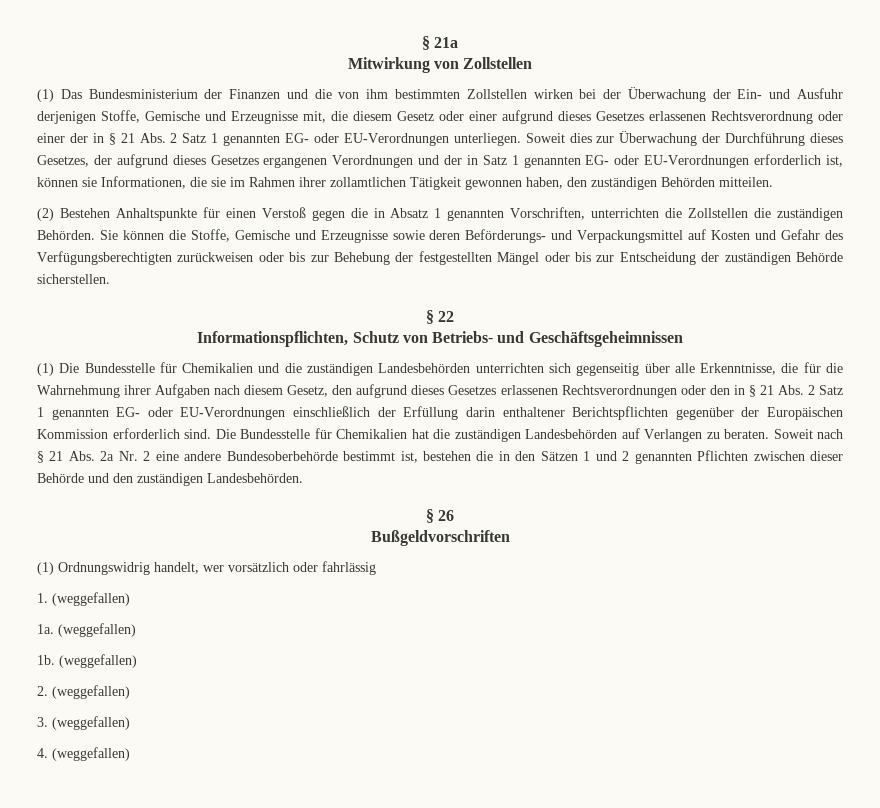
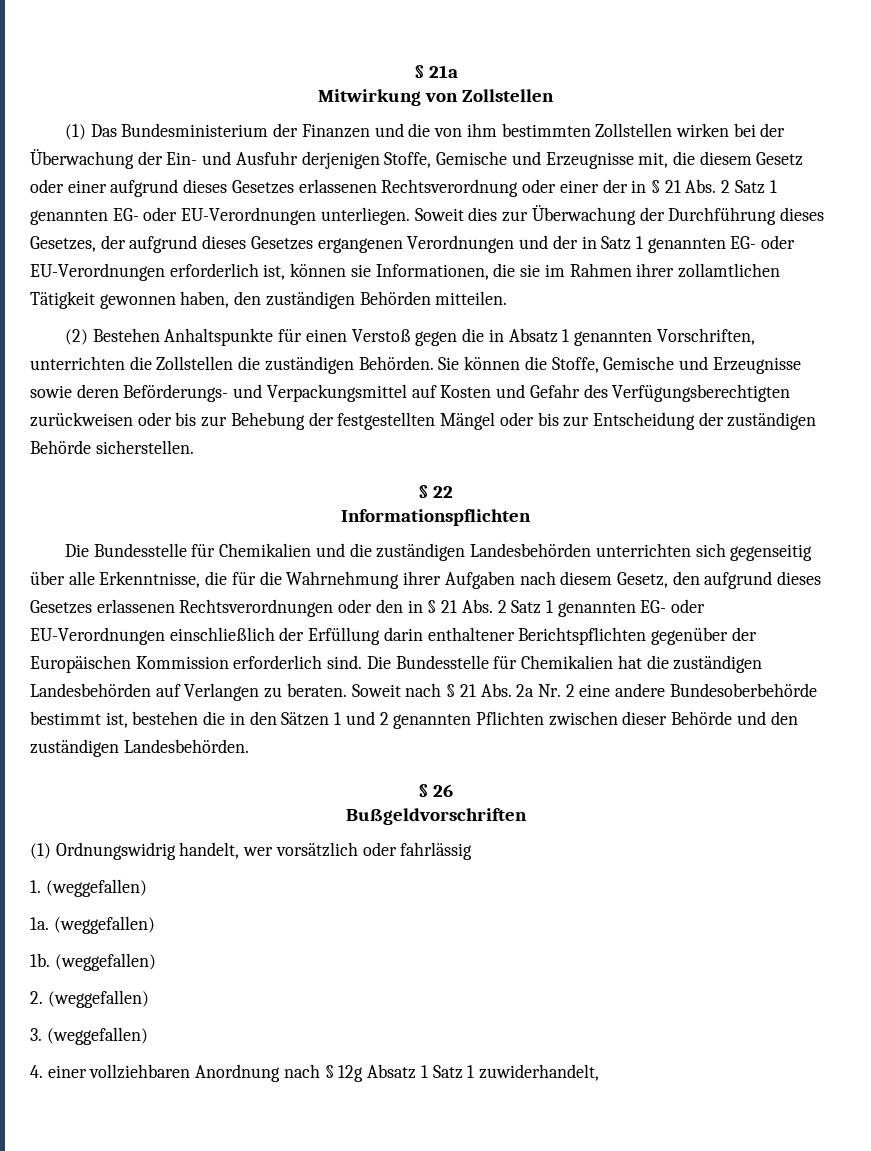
- Informationspflichten, Schutz von Betriebs- und Geschäftsgeheimnissen
- (1) Die Bundesstelle für Chemikalien und die zuständigen Landesbehörden unterrichten sich gegenseitig über alle Erkenntnisse, die für die Wahrnehmung ihrer Aufgaben nach diesem Gesetz, den aufgrund dieses Gesetzes erlassenen Rechtsverordnungen oder den in § 21 Abs. 2 Satz 1 genannten EG- oder EU-Verordnungen einschließlich der Erfüllung darin enthaltener Berichtspflichten gegenüber der Europäischen Kommission erforderlich sind.
+ Informationspflichten
+ Die Bundesstelle für Chemikalien und die zuständigen Landesbehörden unterrichten sich gegenseitig über alle Erkenntnisse, die für die Wahrnehmung ihrer Aufgaben nach diesem Gesetz, den aufgrund dieses Gesetzes erlassenen Rechtsverordnungen oder den in § 21 Abs. 2 Satz 1 genannten EG- oder EU-Verordnungen einschließlich der Erfüllung darin enthaltener Berichtspflichten gegenüber der Europäischen Kommission erforderlich sind.
- 4. (weggefallen)
+ 4. einer vollziehbaren Anordnung nach § 12g Absatz 1 Satz 1 zuwiderhandelt,

